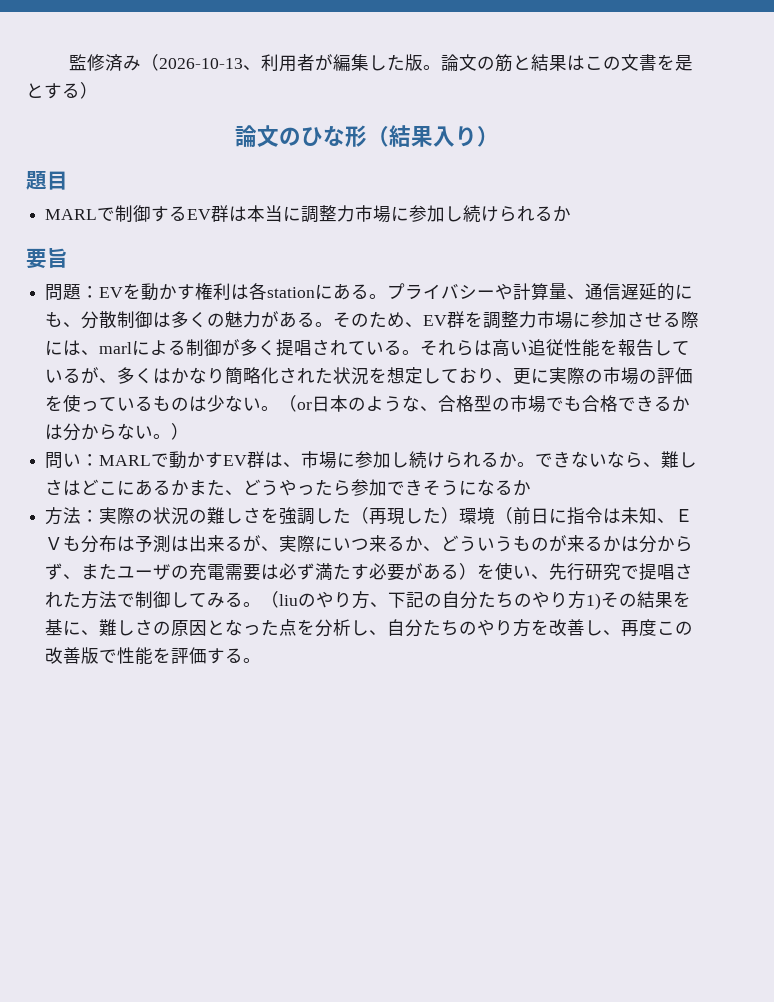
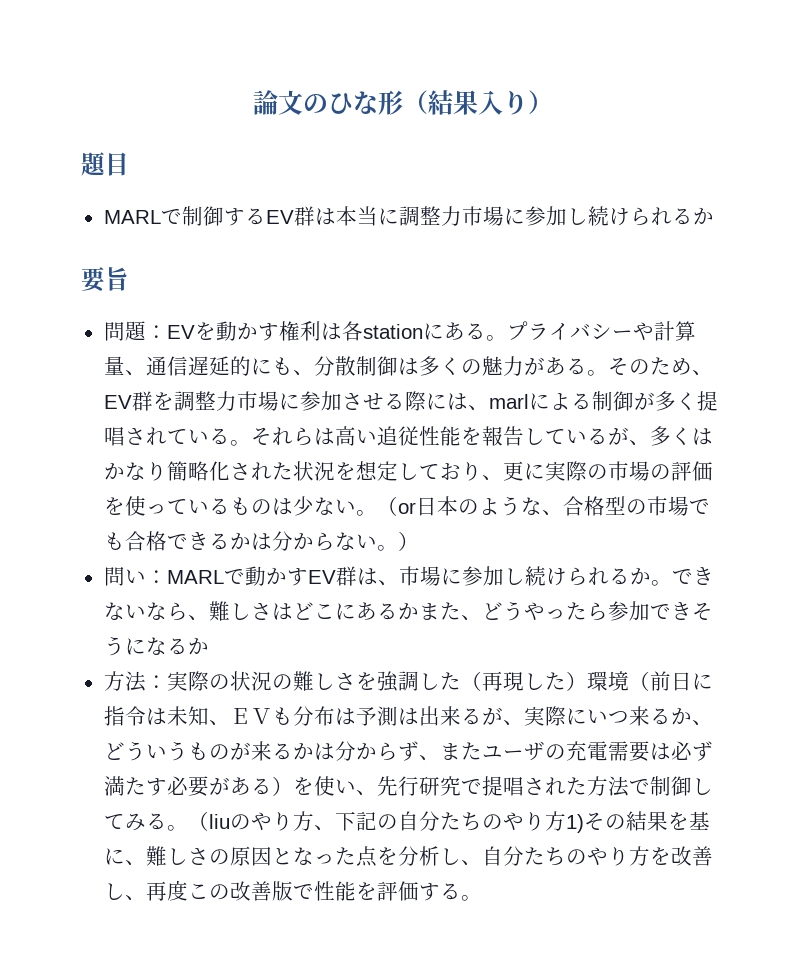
- 監修済み（2026-10-13、利用者が編集した版。論文の筋と結果はこの文書を是とする）

